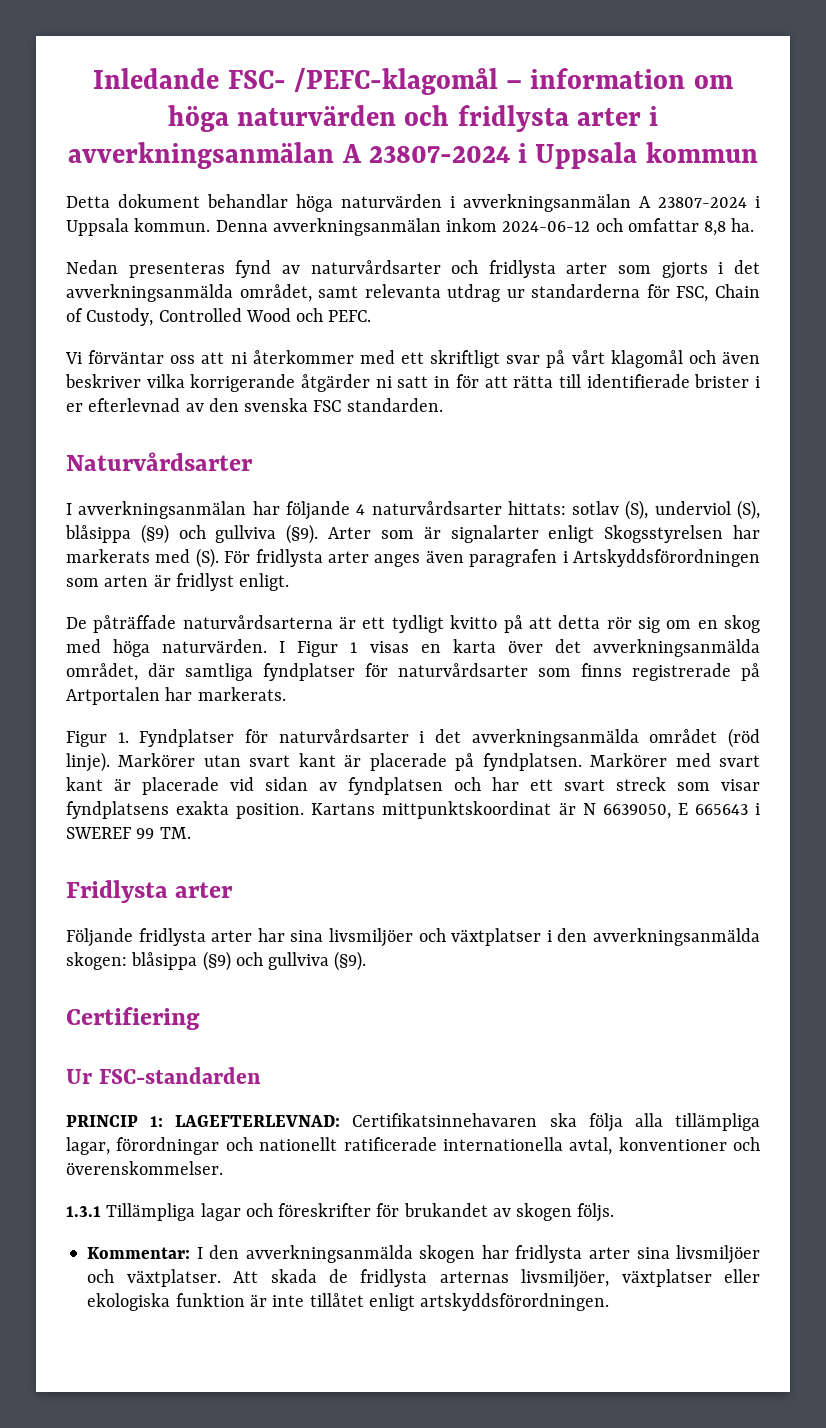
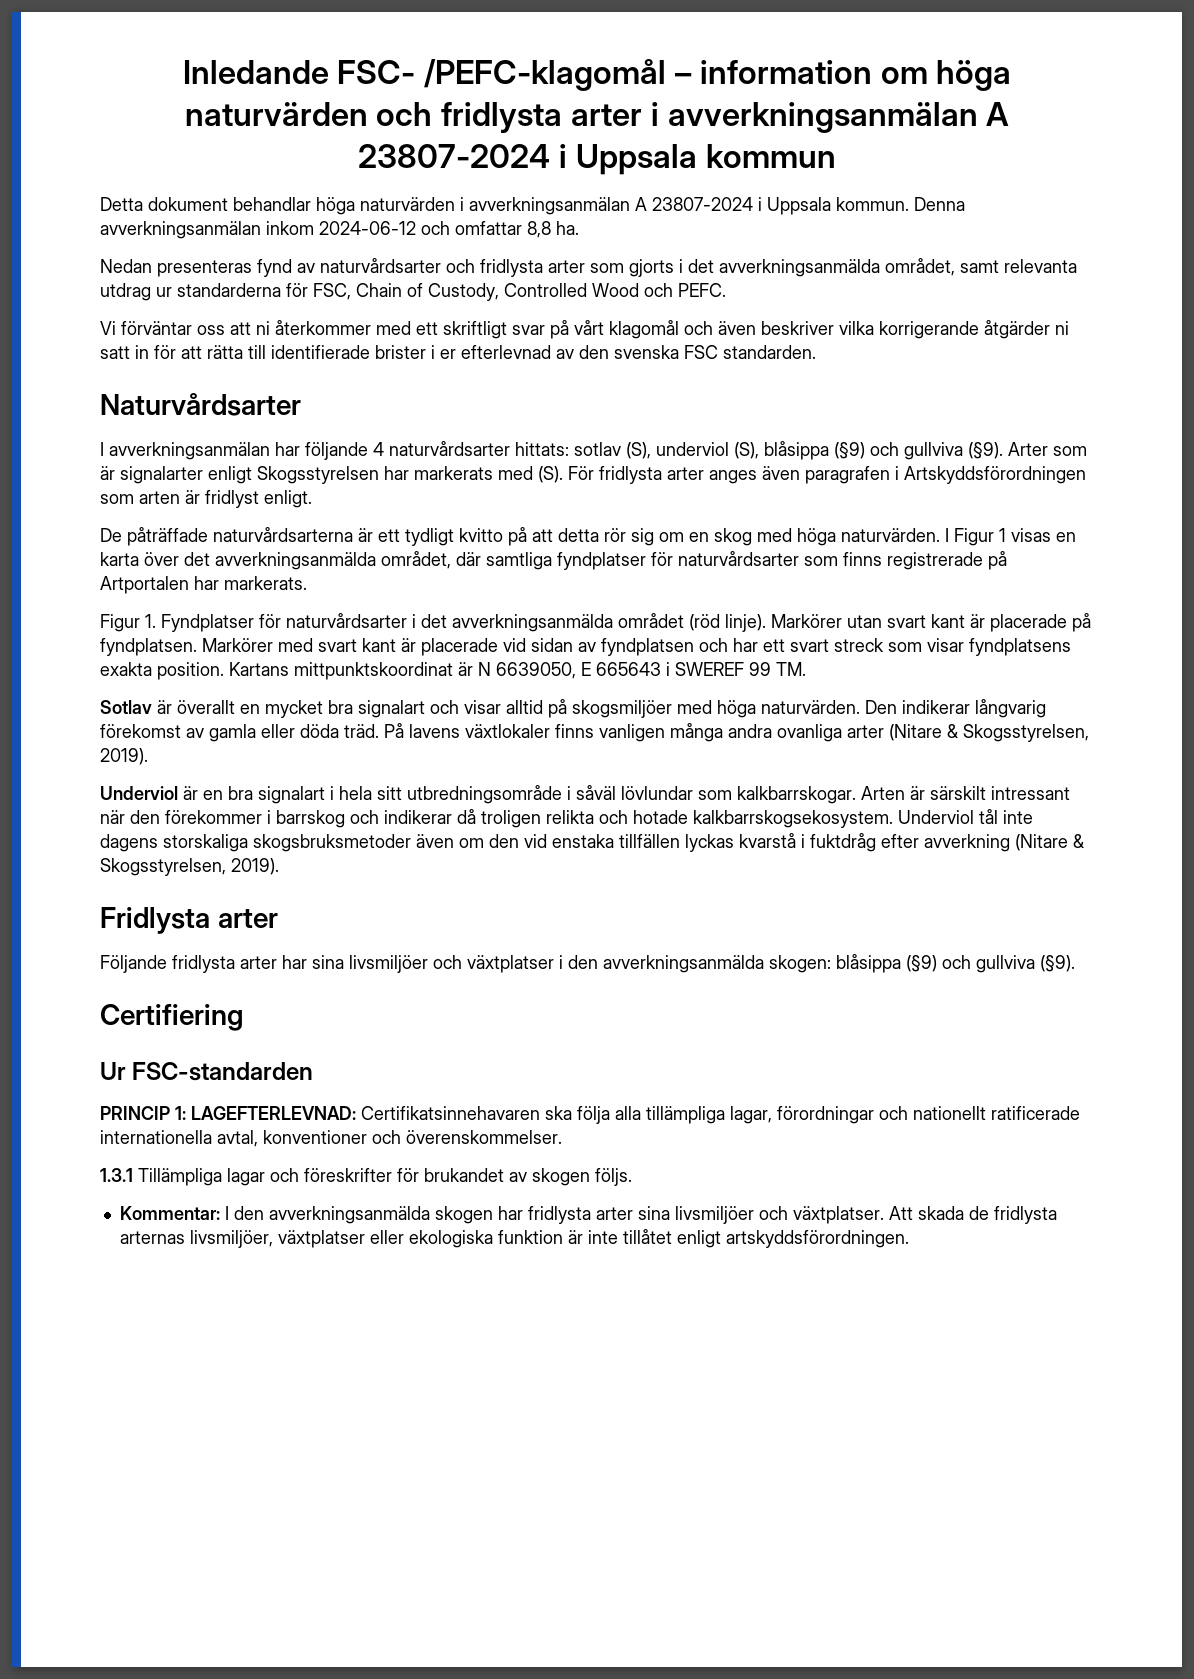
+ Sotlav är överallt en mycket bra signalart och visar alltid på skogsmiljöer med höga naturvärden. Den indikerar långvarig förekomst av gamla eller döda träd. På lavens växtlokaler finns vanligen många andra ovanliga arter (Nitare & Skogsstyrelsen, 2019).
+ Underviol är en bra signalart i hela sitt utbredningsområde i såväl lövlundar som kalkbarrskogar. Arten är särskilt intressant när den förekommer i barrskog och indikerar då troligen relikta och hotade kalkbarrskogsekosystem. Underviol tål inte dagens storskaliga skogsbruksmetoder även om den vid enstaka tillfällen lyckas kvarstå i fuktdråg efter avverkning (Nitare & Skogsstyrelsen, 2019).

